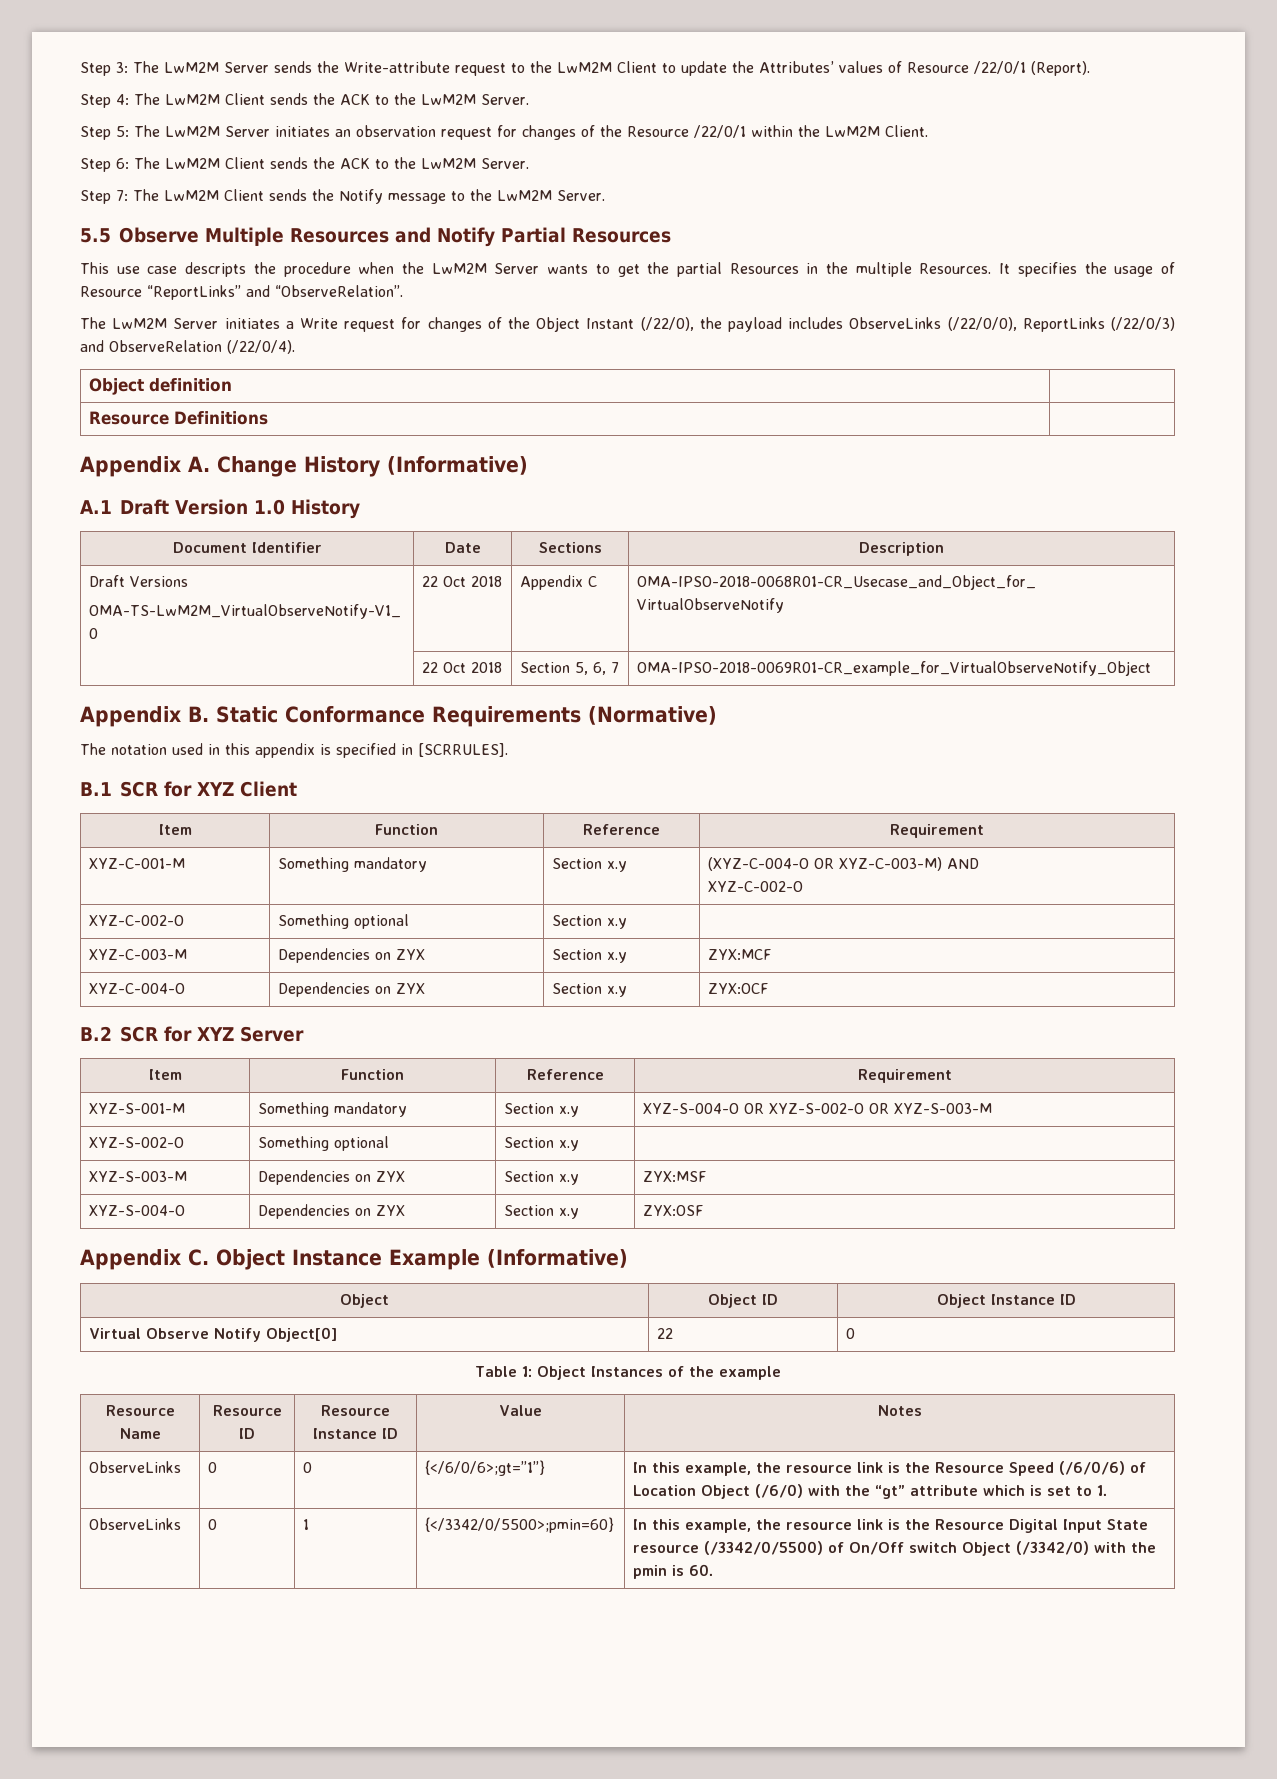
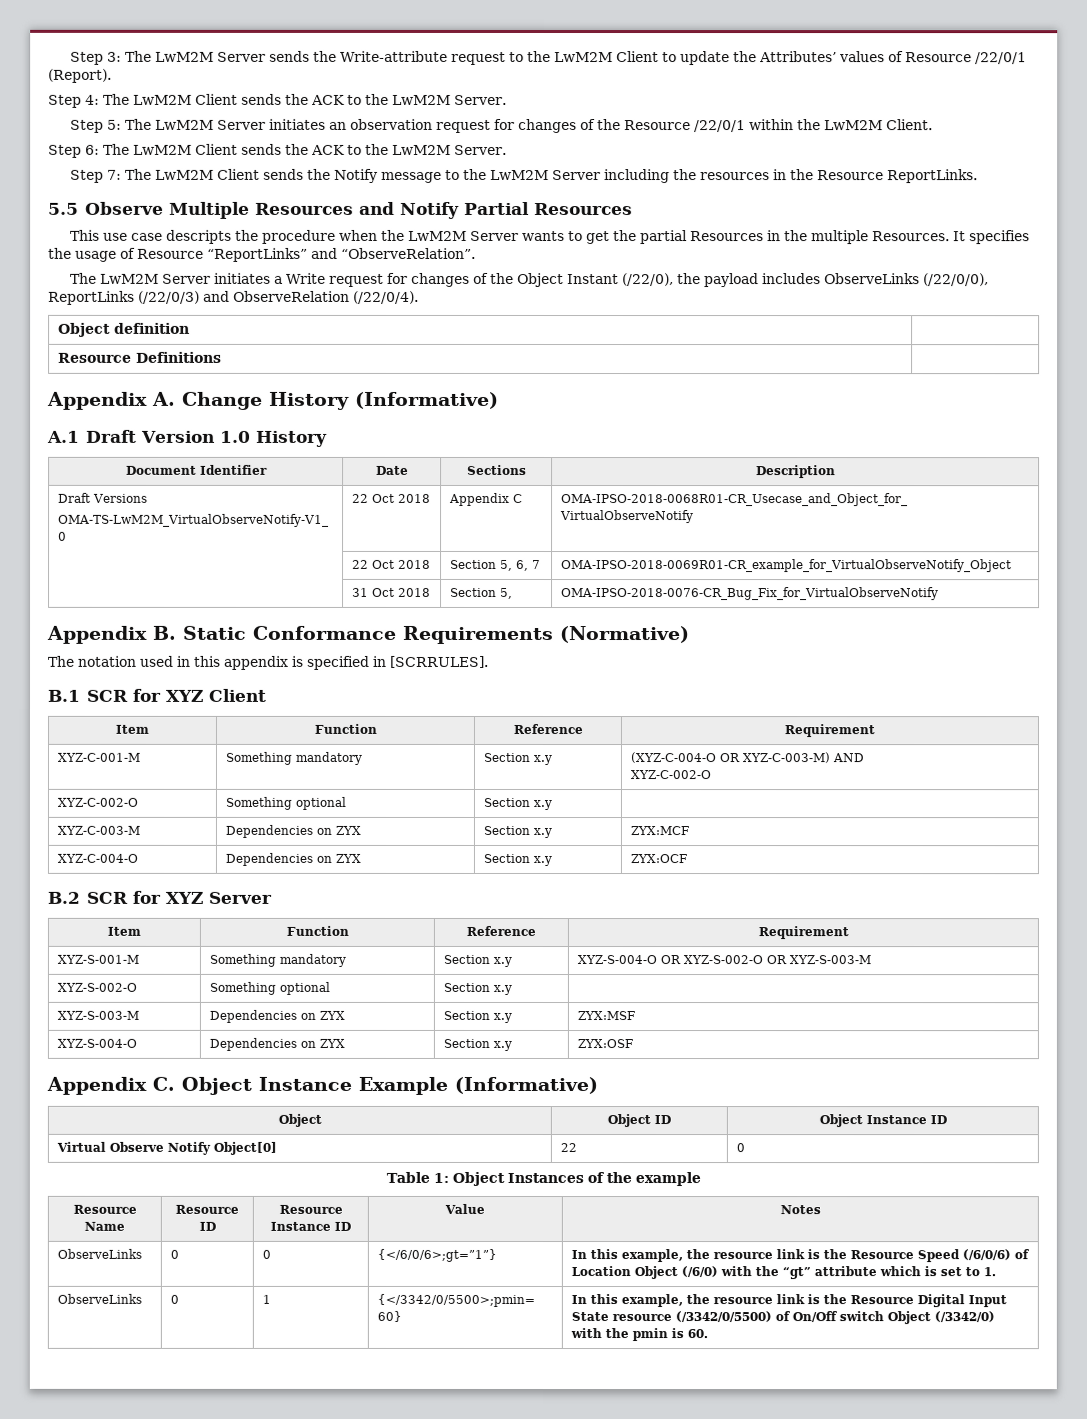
- Step 7: The LwM2M Client sends the Notify message to the LwM2M Server.
+ Step 7: The LwM2M Client sends the Notify message to the LwM2M Server including the resources in the Resource ReportLinks.
+ | 31 Oct 2018 | Section 5, | OMA-IPSO-2018-0076-CR_Bug_Fix_for_VirtualObserveNotify

